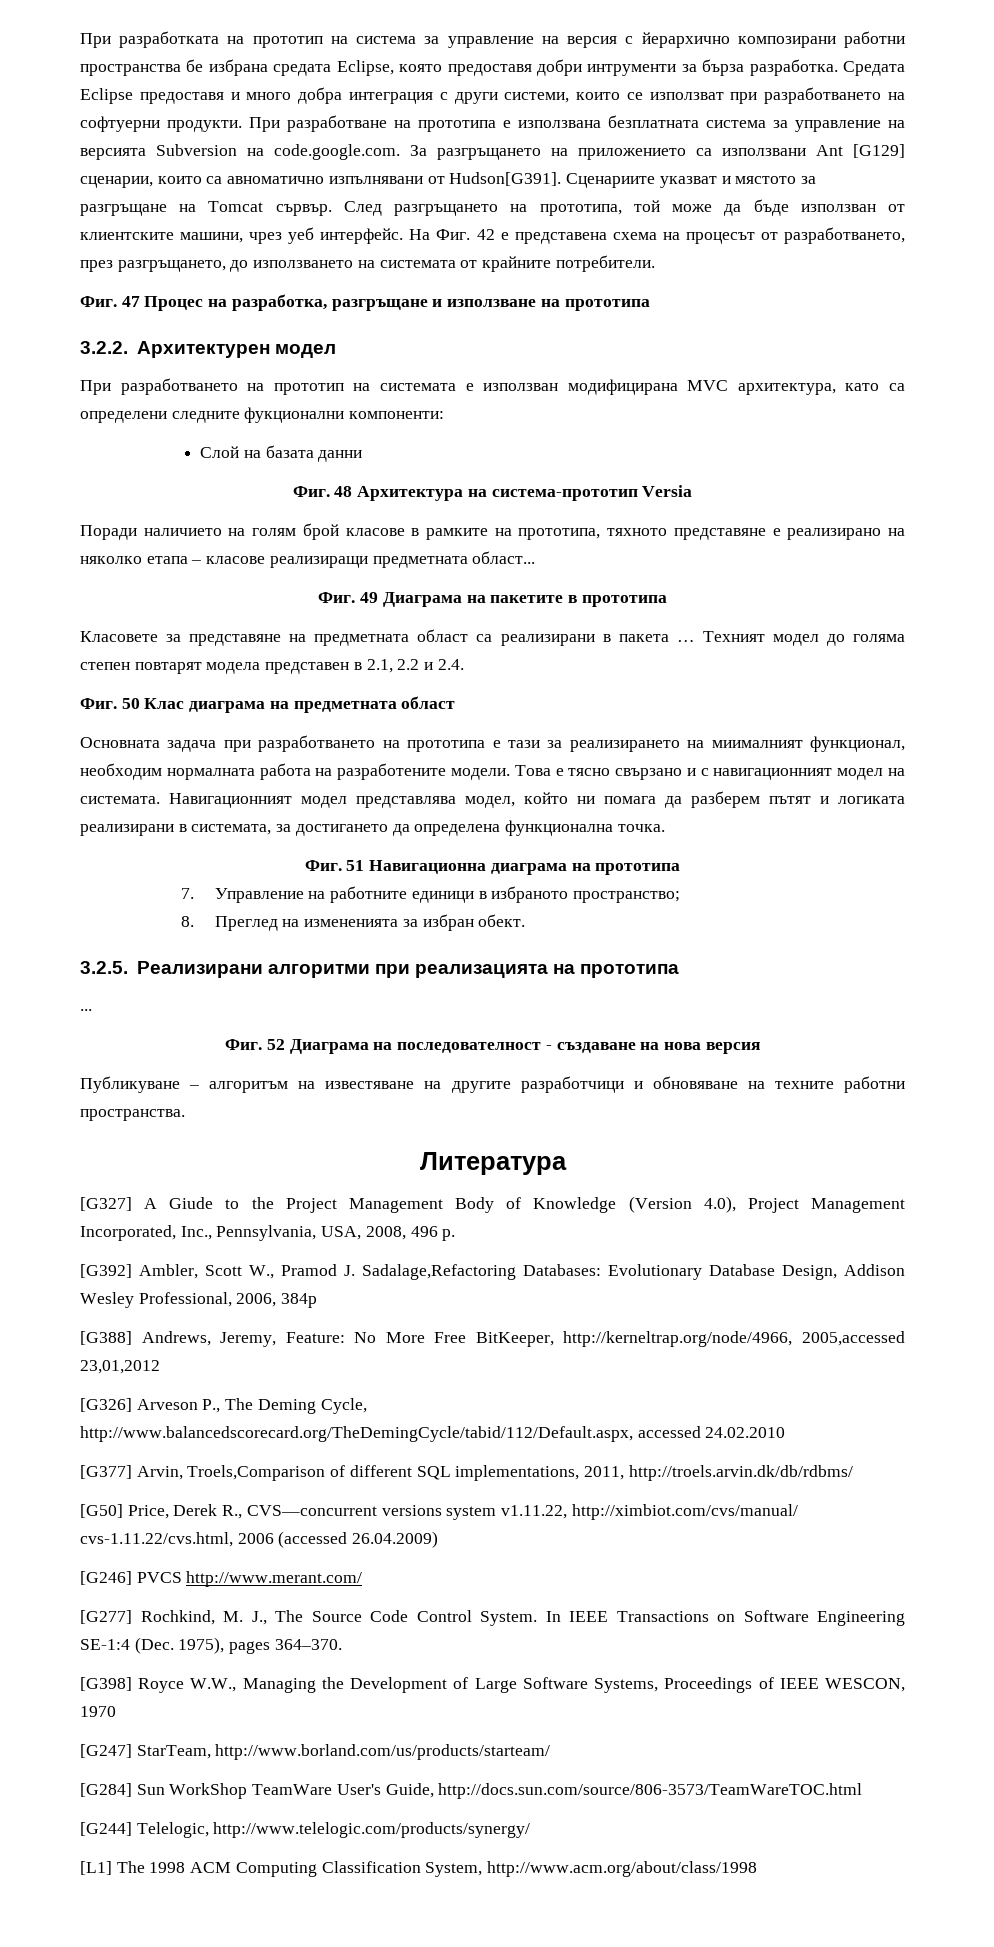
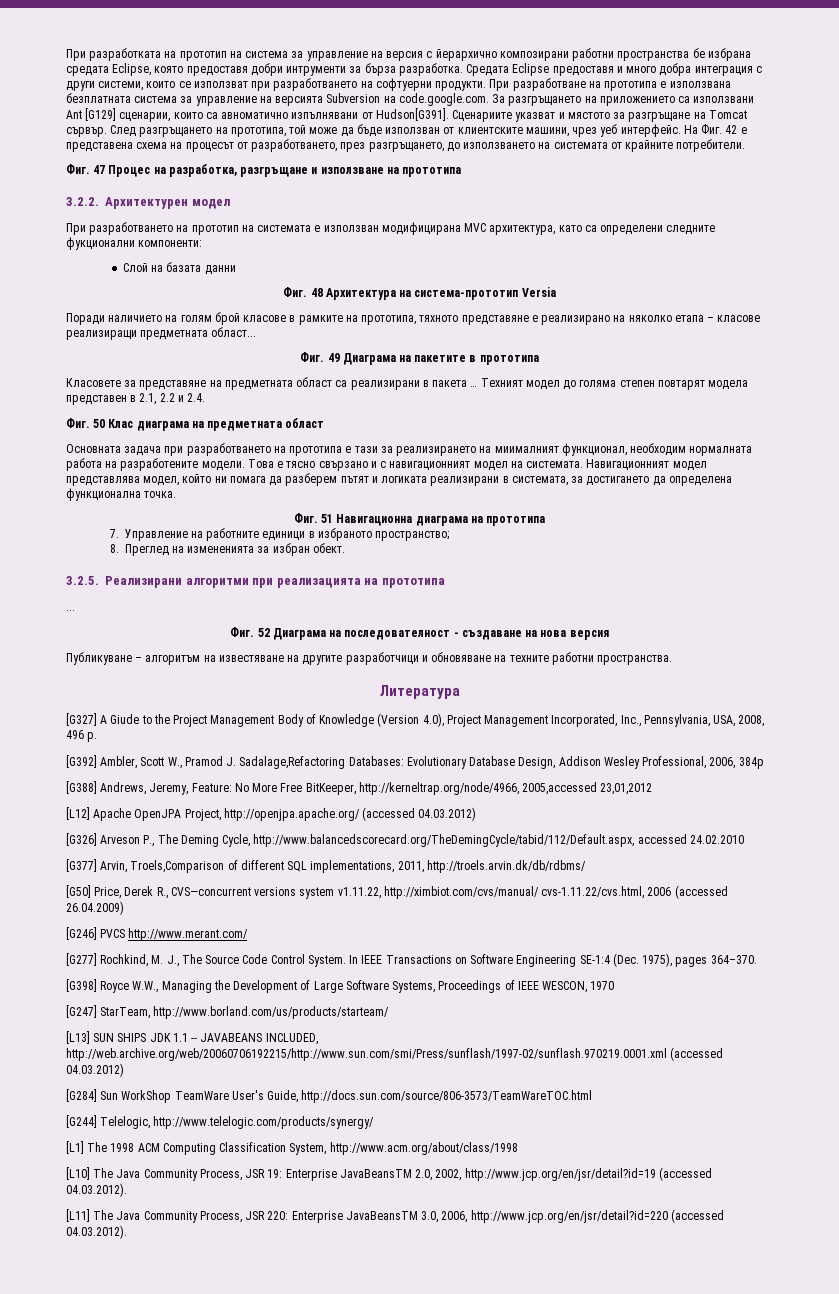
+ [L12] Apache OpenJPA Project, http://openjpa.apache.org/ (accessed 04.03.2012)
+ [L13] SUN SHIPS JDK 1.1 -- JAVABEANS INCLUDED, http://web.archive.org/web/20060706192215/http://www.sun.com/smi/Press/sunflash/1997-02/sunflash.970219.0001.xml (accessed 04.03.2012)
+ [L10] The Java Community Process, JSR 19: Enterprise JavaBeansTM 2.0, 2002, http://www.jcp.org/en/jsr/detail?id=19 (accessed 04.03.2012).
+ [L11] The Java Community Process, JSR 220: Enterprise JavaBeansTM 3.0, 2006, http://www.jcp.org/en/jsr/detail?id=220 (accessed 04.03.2012).

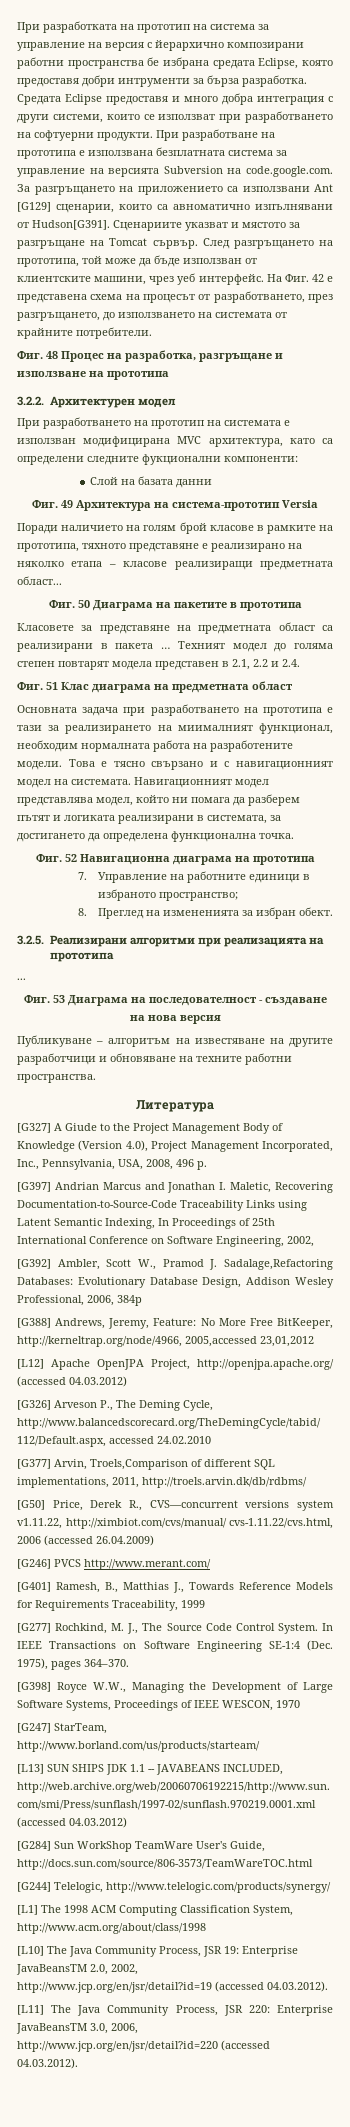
- Фиг. 47 Процес на разработка, разгръщане и използване на прототипа
+ Фиг. 48 Процес на разработка, разгръщане и използване на прототипа
- Фиг. 48 Архитектура на система-прототип Versia
+ Фиг. 49 Архитектура на система-прототип Versia
- Фиг. 49 Диаграма на пакетите в прототипа
+ Фиг. 50 Диаграма на пакетите в прототипа
- Фиг. 50 Клас диаграма на предметната област
+ Фиг. 51 Клас диаграма на предметната област
- Фиг. 51 Навигационна диаграма на прототипа
+ Фиг. 52 Навигационна диаграма на прототипа
- Фиг. 52 Диаграма на последователност - създаване на нова версия
+ Фиг. 53 Диаграма на последователност - създаване на нова версия
+ [G397] Andrian Marcus and Jonathan I. Maletic, Recovering Documentation-to-Source-Code Traceability Links using Latent Semantic Indexing, In Proceedings of 25th International Conference on Software Engineering, 2002,
+ [G401] Ramesh, B., Matthias J., Towards Reference Models for Requirements Traceability, 1999

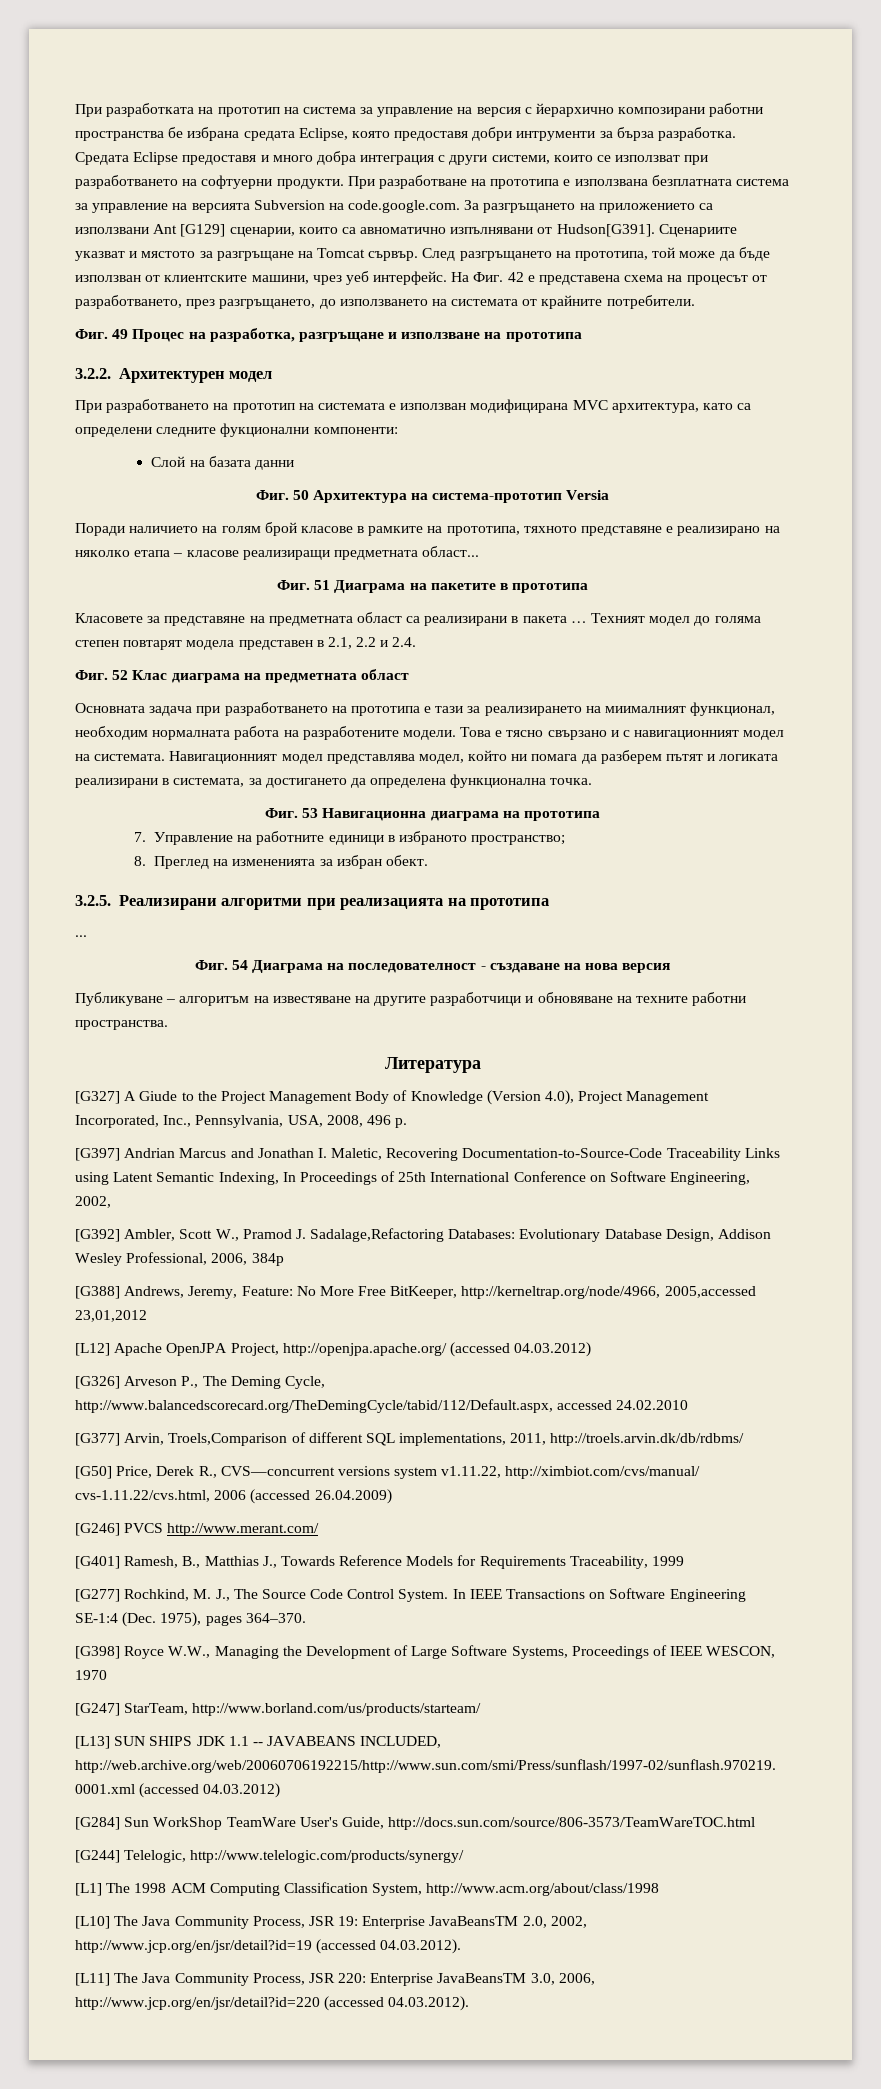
- Фиг. 48 Процес на разработка, разгръщане и използване на прототипа
+ Фиг. 49 Процес на разработка, разгръщане и използване на прототипа
- Фиг. 49 Архитектура на система-прототип Versia
+ Фиг. 50 Архитектура на система-прототип Versia
- Фиг. 50 Диаграма на пакетите в прототипа
+ Фиг. 51 Диаграма на пакетите в прототипа
- Фиг. 51 Клас диаграма на предметната област
+ Фиг. 52 Клас диаграма на предметната област
- Фиг. 52 Навигационна диаграма на прототипа
+ Фиг. 53 Навигационна диаграма на прототипа
- Фиг. 53 Диаграма на последователност - създаване на нова версия
+ Фиг. 54 Диаграма на последователност - създаване на нова версия

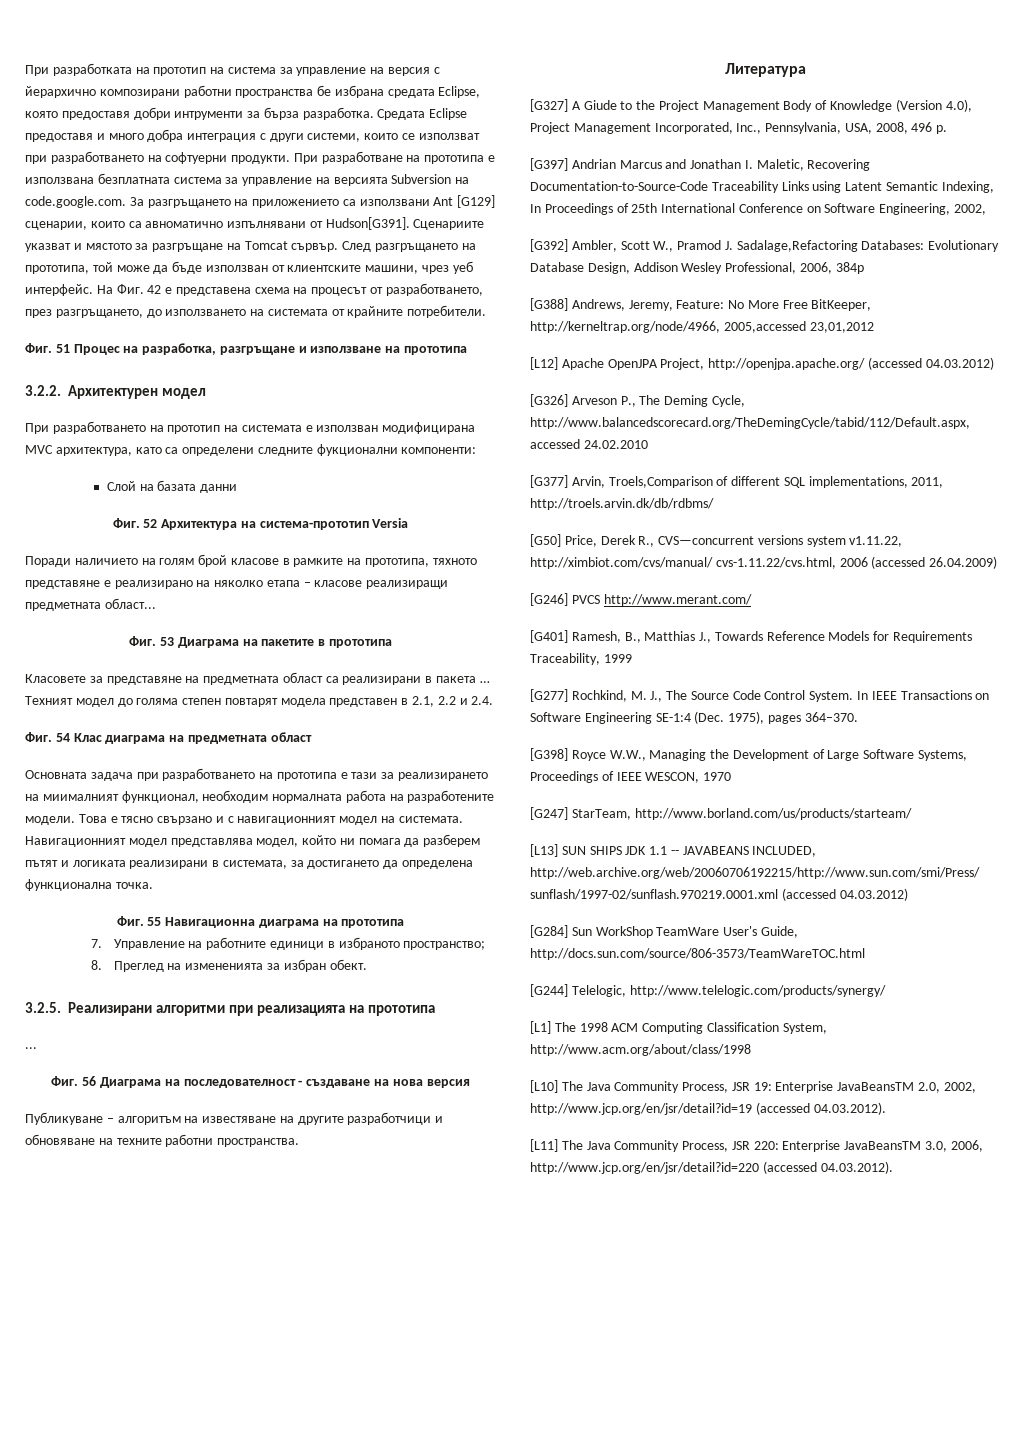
- Фиг. 49 Процес на разработка, разгръщане и използване на прототипа
+ Фиг. 51 Процес на разработка, разгръщане и използване на прототипа
- Фиг. 50 Архитектура на система-прототип Versia
+ Фиг. 52 Архитектура на система-прототип Versia
- Фиг. 51 Диаграма на пакетите в прототипа
+ Фиг. 53 Диаграма на пакетите в прототипа
- Фиг. 52 Клас диаграма на предметната област
+ Фиг. 54 Клас диаграма на предметната област
- Фиг. 53 Навигационна диаграма на прототипа
+ Фиг. 55 Навигационна диаграма на прототипа
- Фиг. 54 Диаграма на последователност - създаване на нова версия
+ Фиг. 56 Диаграма на последователност - създаване на нова версия

